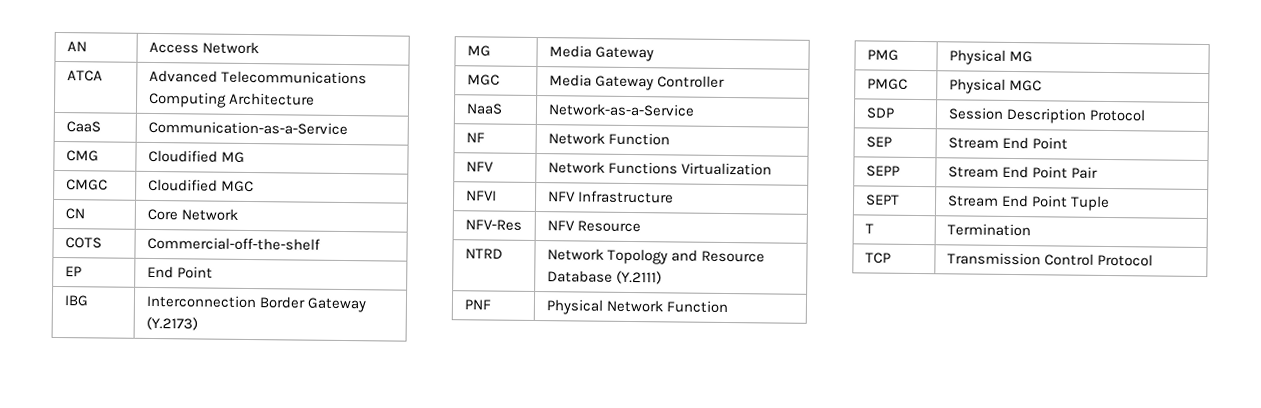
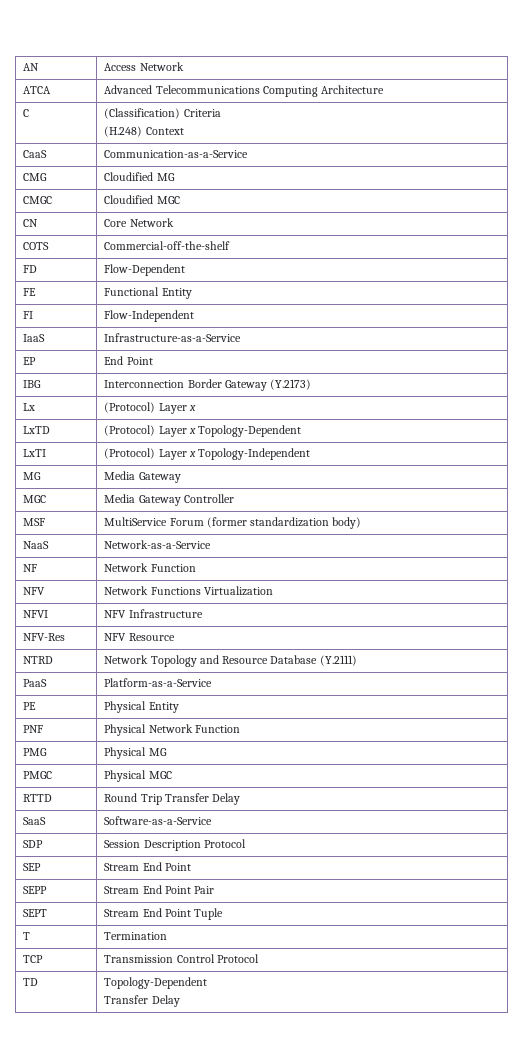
+ C | (Classification) Criteria
+ (H.248) Context
+ FD | Flow-Dependent
+ FE | Functional Entity
+ FI | Flow-Independent
+ IaaS | Infrastructure-as-a-Service
+ Lx | (Protocol) Layer x
+ LxTD | (Protocol) Layer x Topology-Dependent
+ LxTI | (Protocol) Layer x Topology-Independent
+ MSF | MultiService Forum (former standardization body)
+ PaaS | Platform-as-a-Service
+ PE | Physical Entity
+ RTTD | Round Trip Transfer Delay
+ SaaS | Software-as-a-Service
+ TD | Topology-Dependent
+ Transfer Delay

